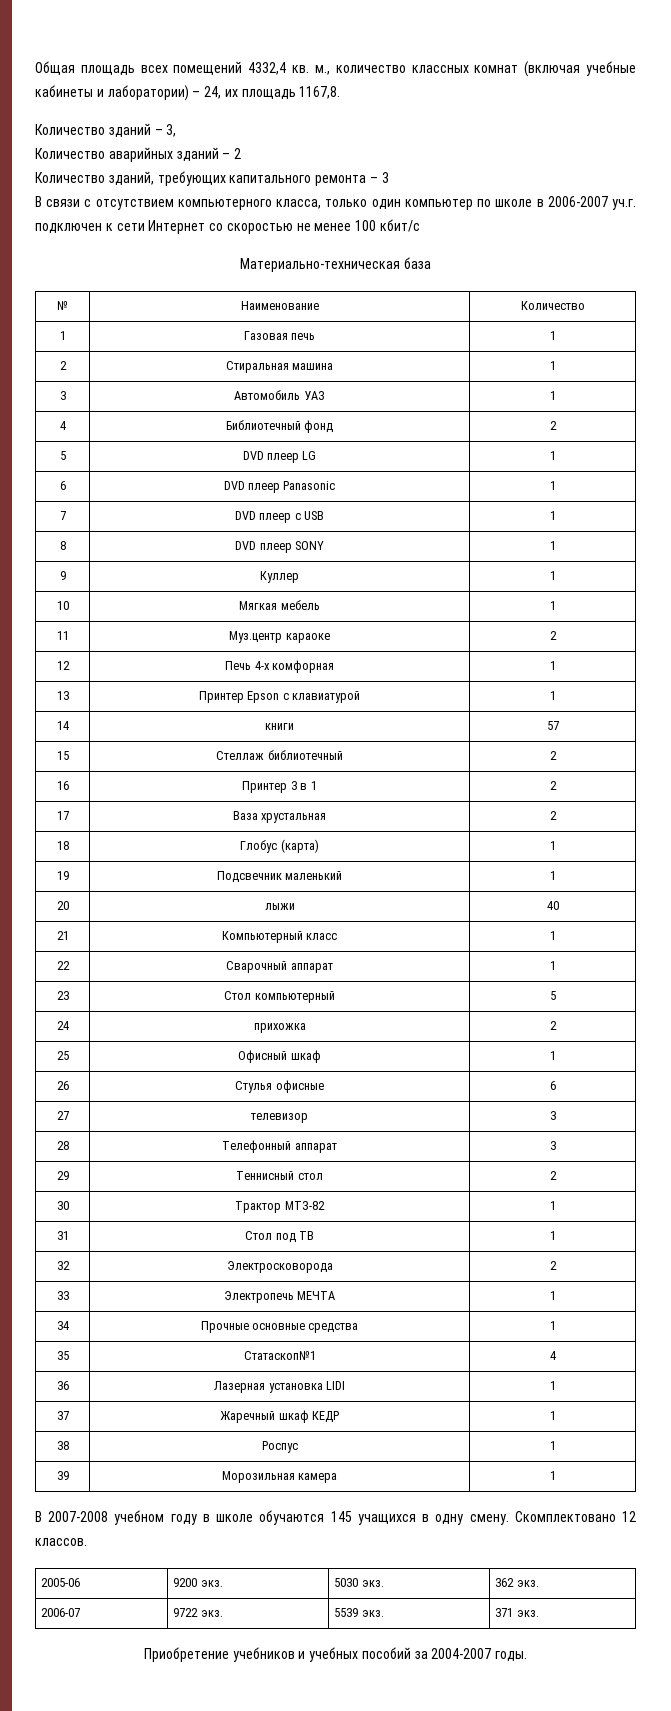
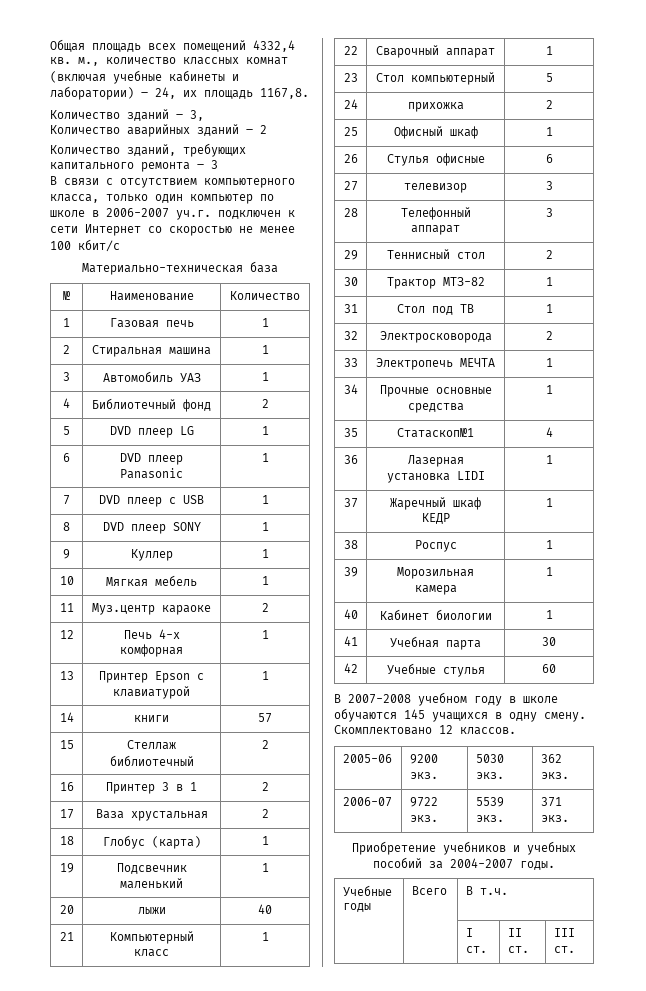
+ 40 | Кабинет биологии | 1
+ 41 | Учебная парта | 30
+ 42 | Учебные стулья | 60
+ Учебные годы | Всего | В т.ч.
+ | | I ст. | II ст. | III ст.

